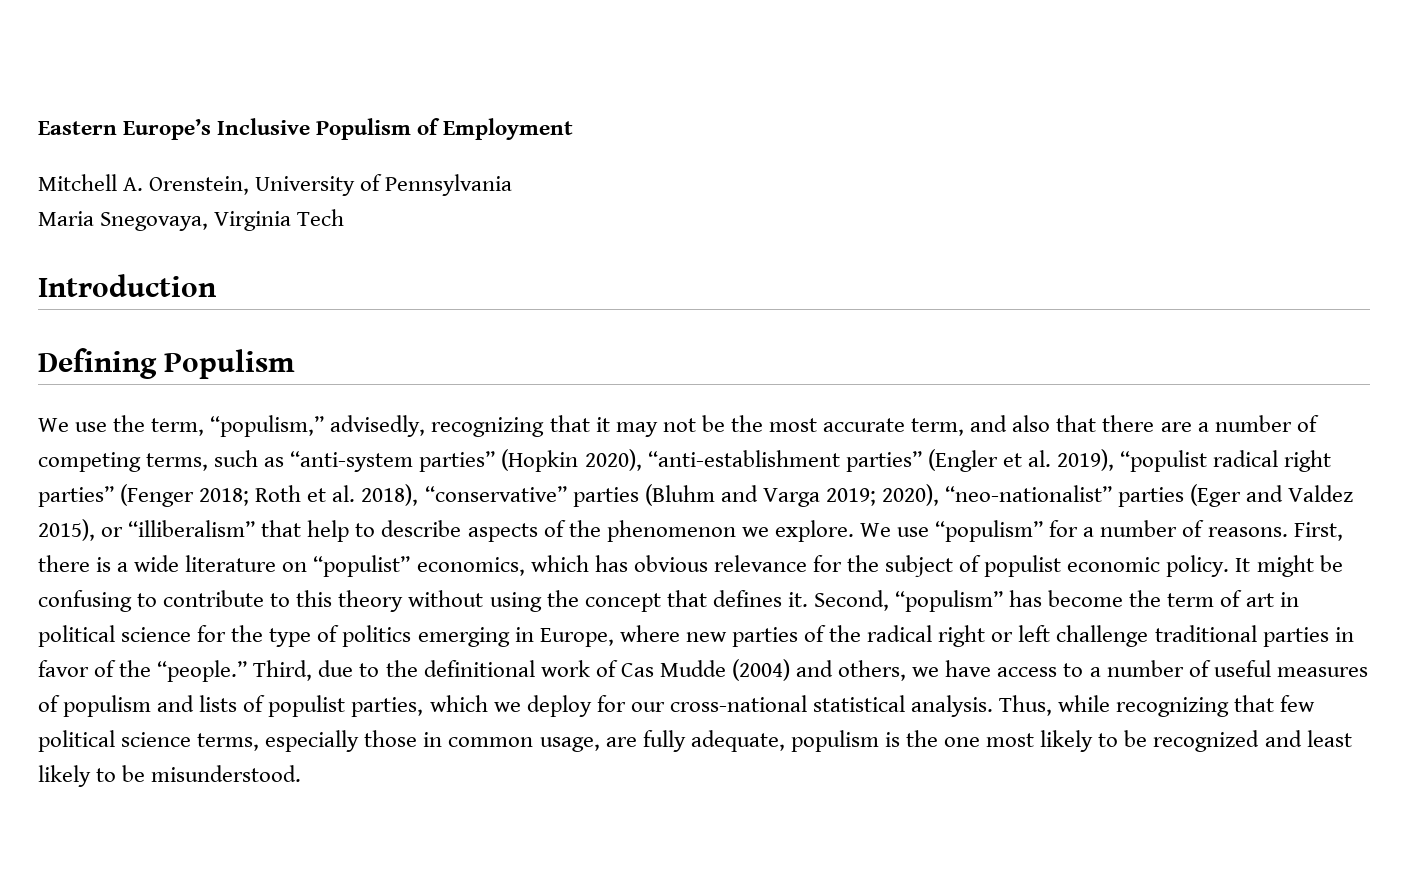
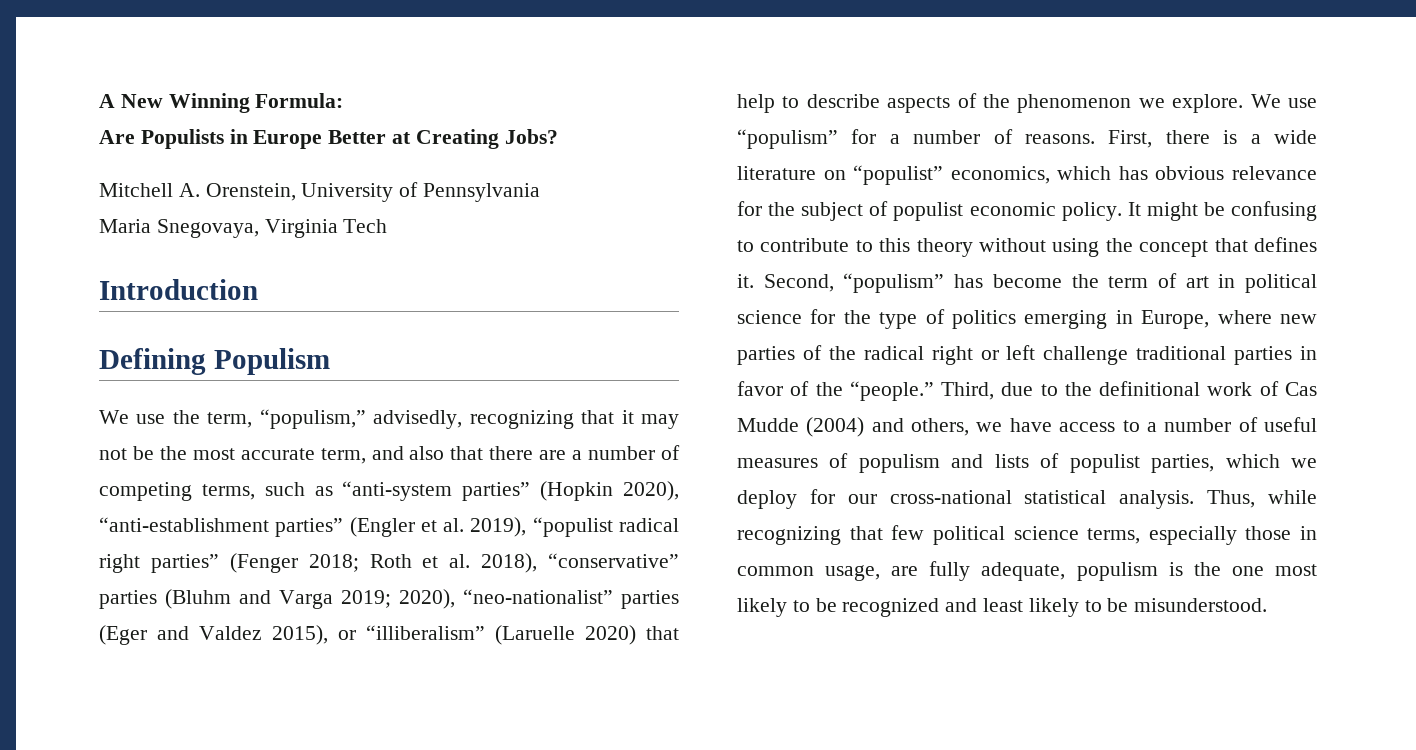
- Eastern Europe’s Inclusive Populism of Employment
+ A New Winning Formula:
+ Are Populists in Europe Better at Creating Jobs?
- 2020), “neo-nationalist” parties (Eger and Valdez 2015), or “illiberalism” that help to describe aspects of the phenomenon we explore.
+ 2020), “neo-nationalist” parties (Eger and Valdez 2015), or “illiberalism” (Laruelle 2020) that help to describe aspects of the phenomenon we explore.

